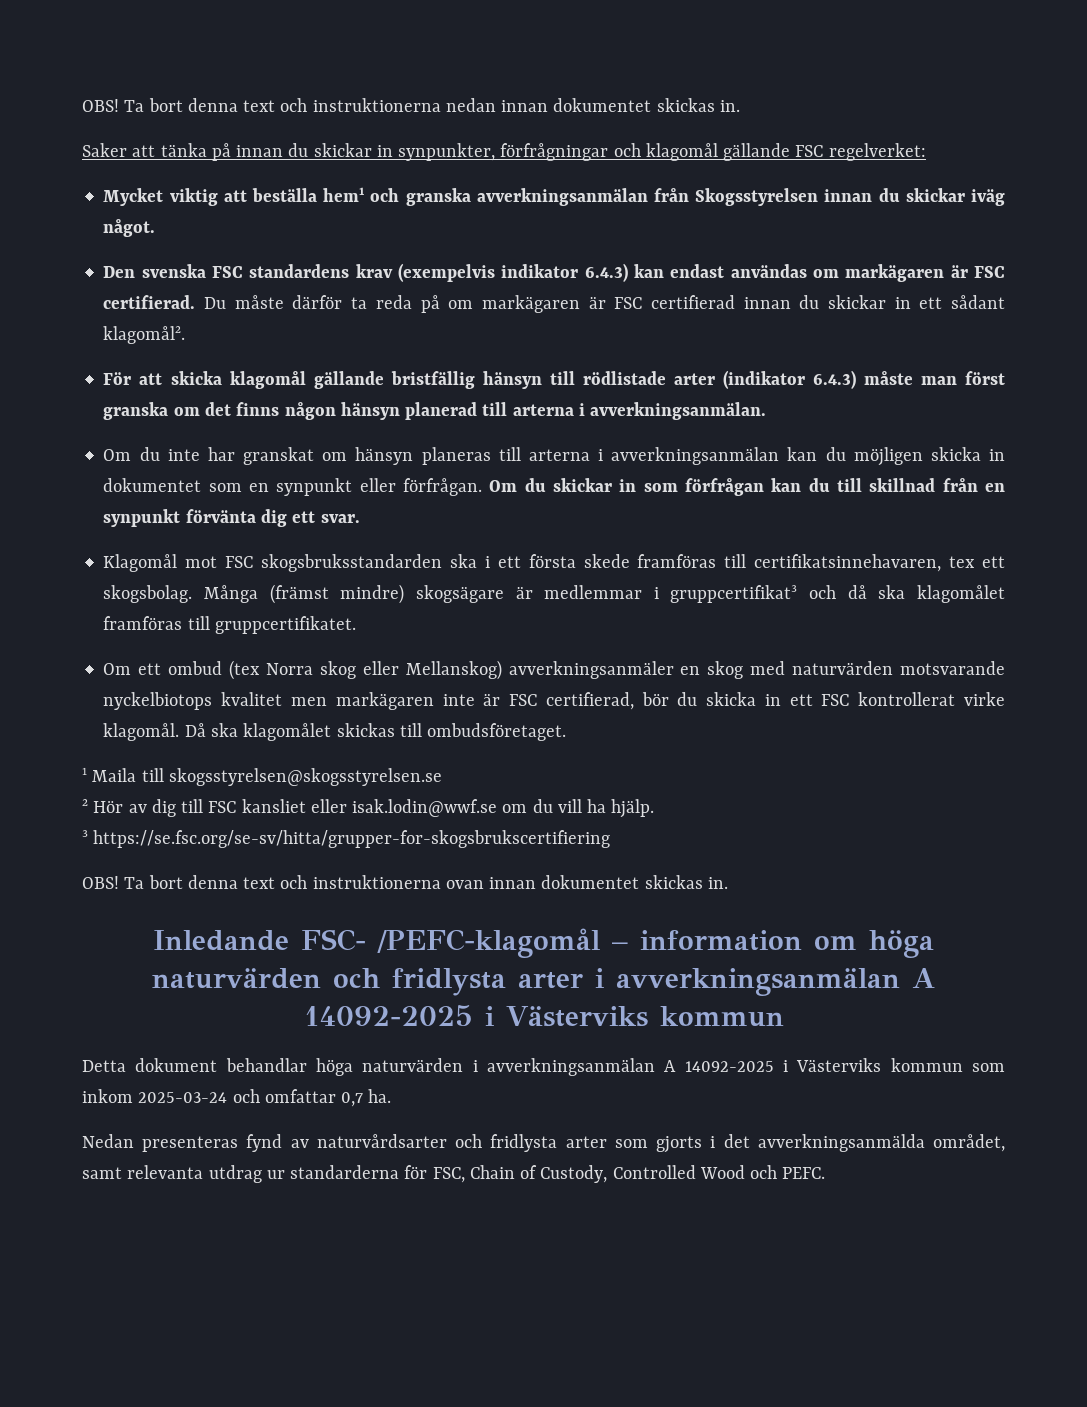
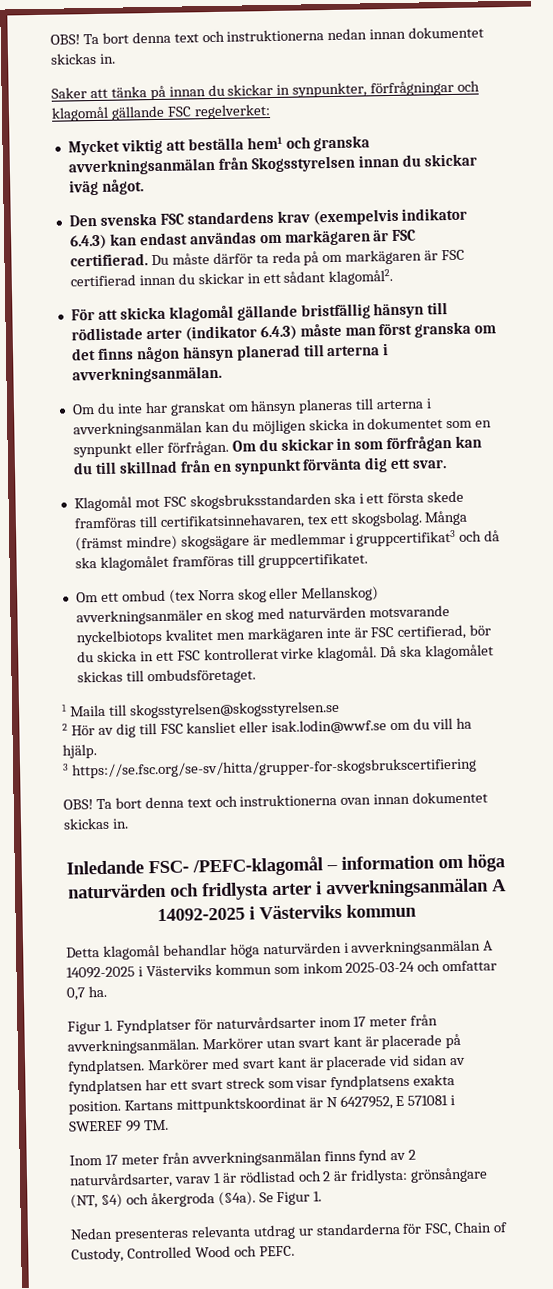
- Detta dokument behandlar höga naturvärden i avverkningsanmälan A 14092-2025 i Västerviks kommun som inkom 2025-03-24 och omfattar 0,7 ha.
+ Detta klagomål behandlar höga naturvärden i avverkningsanmälan A 14092-2025 i Västerviks kommun som inkom 2025-03-24 och omfattar 0,7 ha.
- Nedan presenteras fynd av naturvårdsarter och fridlysta arter som gjorts i det avverkningsanmälda området, samt relevanta utdrag ur standarderna för FSC, Chain of Custody, Controlled Wood och PEFC.
+ Figur 1. Fyndplatser för naturvårdsarter inom 17 meter från avverkningsanmälan. Markörer utan svart kant är placerade på fyndplatsen. Markörer med svart kant är placerade vid sidan av fyndplatsen har ett svart streck som visar fyndplatsens exakta position. Kartans mittpunktskoordinat är N 6427952, E 571081 i SWEREF 99 TM.
+ Inom 17 meter från avverkningsanmälan finns fynd av 2 naturvårdsarter, varav 1 är rödlistad och 2 är fridlysta: grönsångare (NT, §4) och åkergroda (§4a). Se Figur 1.
+ Nedan presenteras relevanta utdrag ur standarderna för FSC, Chain of Custody, Controlled Wood och PEFC.

